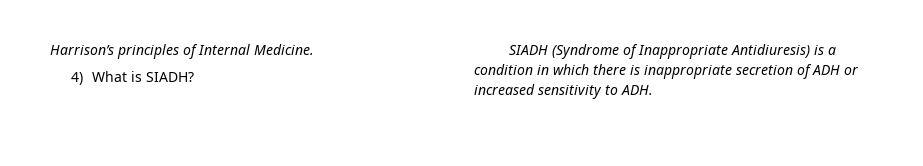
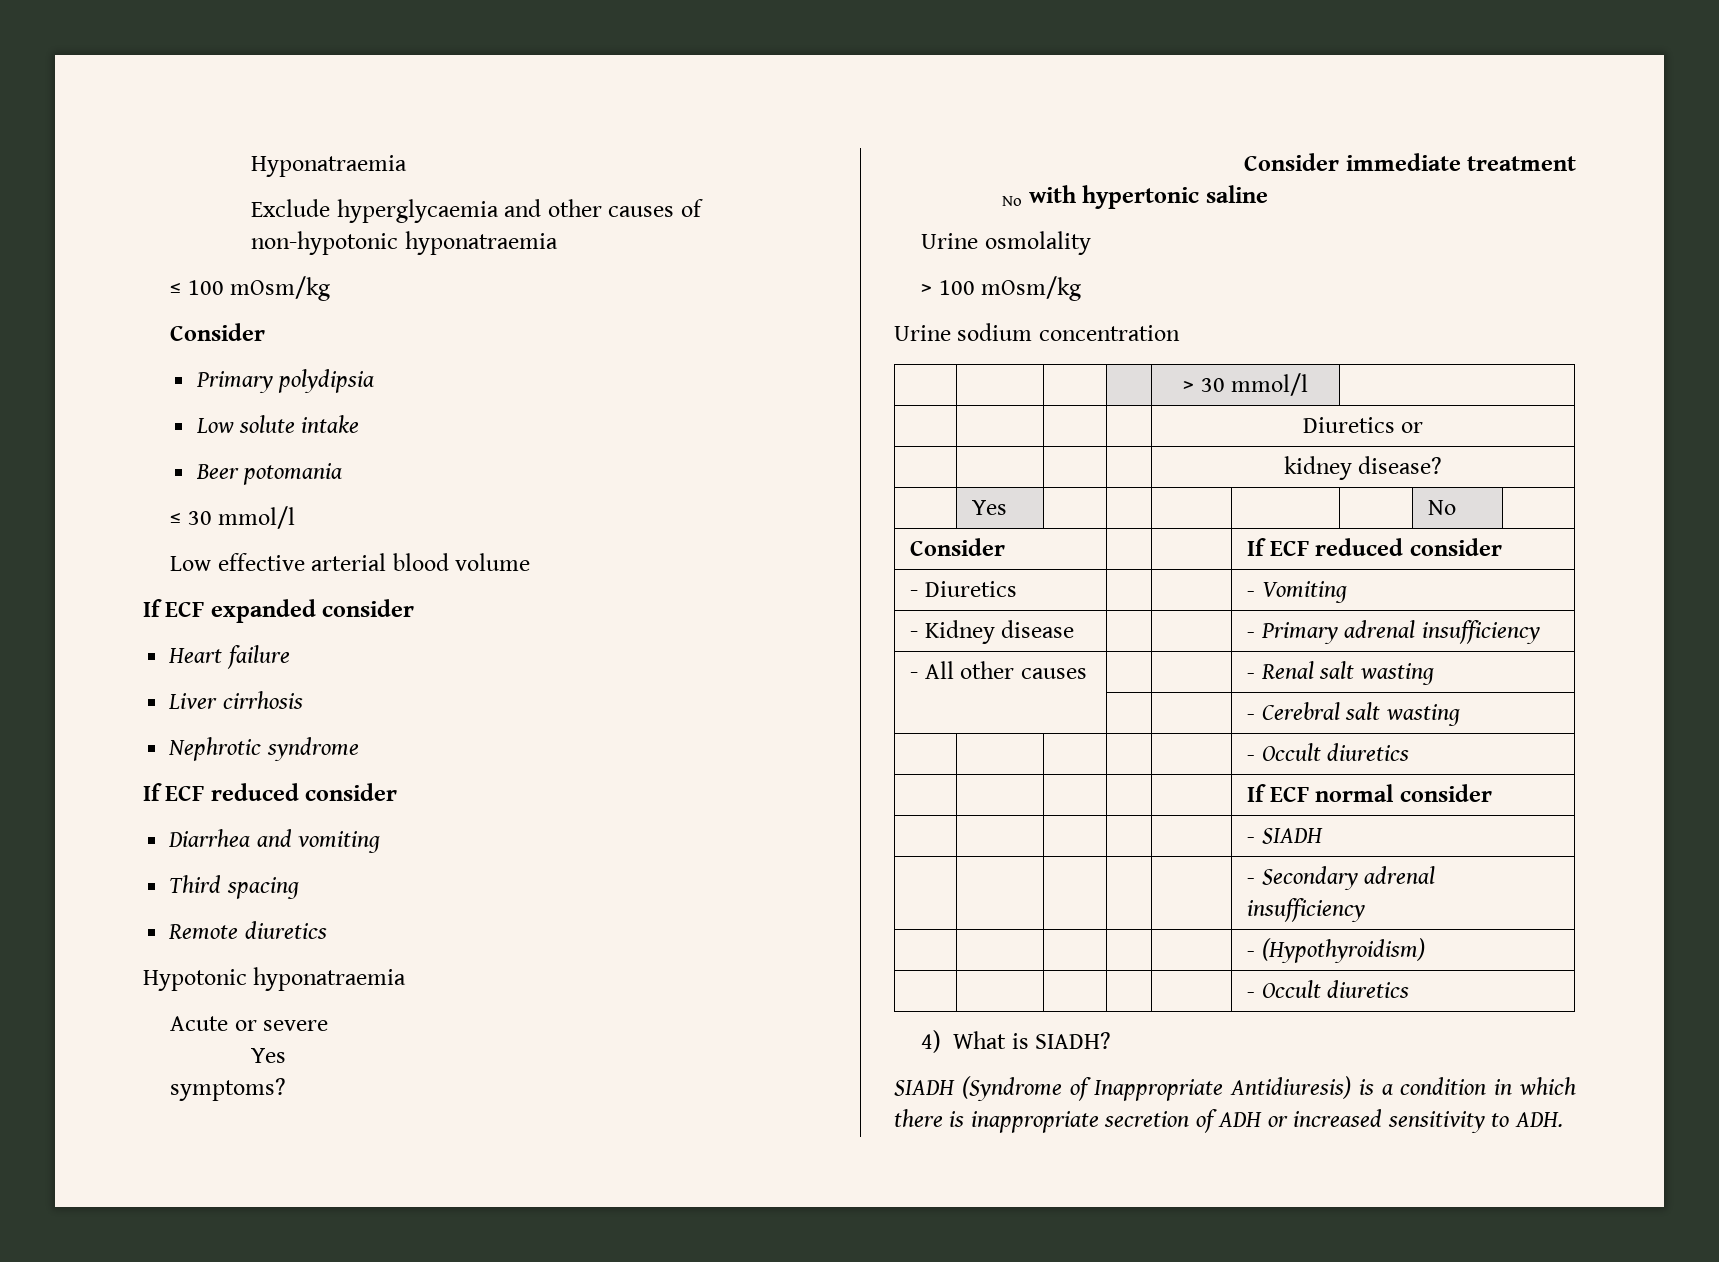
- Harrison’s principles of Internal Medicine.
+ Hyponatraemia
+ Exclude hyperglycaemia and other causes of non-hypotonic hyponatraemia
+ ≤ 100 mOsm/kg
+ Consider
+ Primary polydipsia
+ Low solute intake
+ Beer potomania
+ ≤ 30 mmol/l
+ Low effective arterial blood volume
+ If ECF expanded consider
+ Heart failure
+ Liver cirrhosis
+ Nephrotic syndrome
+ If ECF reduced consider
+ Diarrhea and vomiting
+ Third spacing
+ Remote diuretics
+ Hypotonic hyponatraemia
+ Acute or severe
+ Yes
+ symptoms?
+ Consider immediate treatment
+ No with hypertonic saline
+ Urine osmolality
+ > 100 mOsm/kg
+ Urine sodium concentration
+ | | | | > 30 mmol/l |
+ | | | | Diuretics or
+ | | | | kidney disease?
+ | Yes | | | | | | No |
+ Consider | | | If ECF reduced consider
+ - Diuretics | | | - Vomiting
+ - Kidney disease | | | - Primary adrenal insufficiency
+ - All other causes | | | - Renal salt wasting
+ | | | - Cerebral salt wasting
+ | | | | | - Occult diuretics
+ | | | | | If ECF normal consider
+ | | | | | - SIADH
+ | | | | | - Secondary adrenal insufficiency
+ | | | | | - (Hypothyroidism)
+ | | | | | - Occult diuretics

